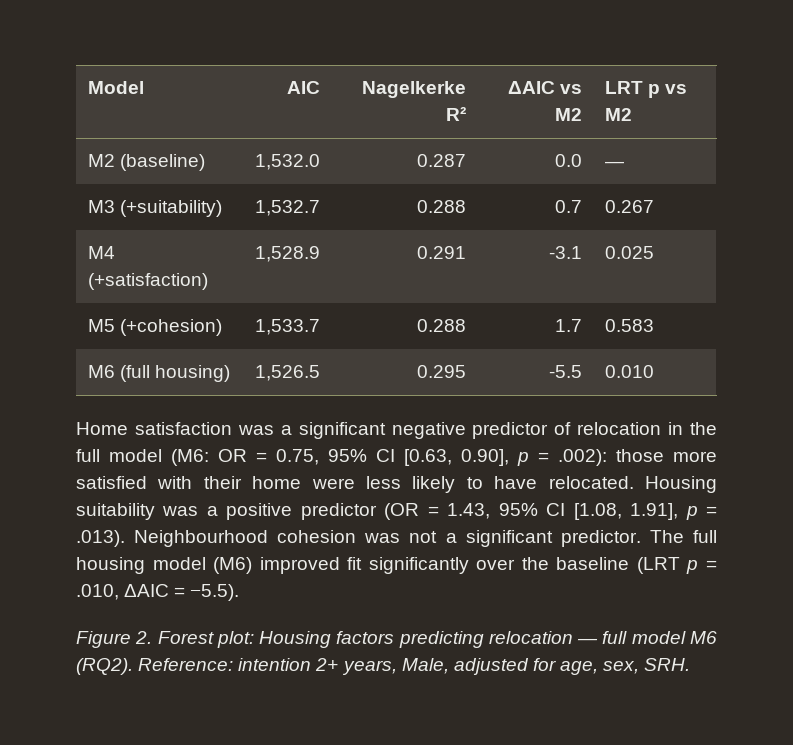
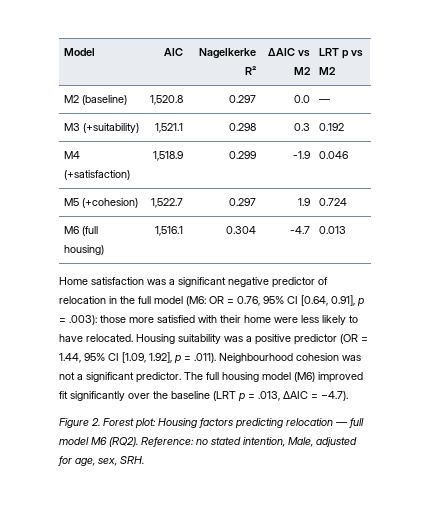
- M2 (baseline) | 1,532.0 | 0.287 | 0.0 | —
+ M2 (baseline) | 1,520.8 | 0.297 | 0.0 | —
- M3 (+suitability) | 1,532.7 | 0.288 | 0.7 | 0.267
- M4 (+satisfaction) | 1,528.9 | 0.291 | -3.1 | 0.025
- M5 (+cohesion) | 1,533.7 | 0.288 | 1.7 | 0.583
+ M3 (+suitability) | 1,521.1 | 0.298 | 0.3 | 0.192
+ M4 (+satisfaction) | 1,518.9 | 0.299 | -1.9 | 0.046
+ M5 (+cohesion) | 1,522.7 | 0.297 | 1.9 | 0.724
- M6 (full housing) | 1,526.5 | 0.295 | -5.5 | 0.010
+ M6 (full housing) | 1,516.1 | 0.304 | -4.7 | 0.013
- Home satisfaction was a significant negative predictor of relocation in the full model (M6: OR = 0.75, 95% CI [0.63, 0.90], p = .002): those more satisfied with their home were less likely to have relocated.
+ Home satisfaction was a significant negative predictor of relocation in the full model (M6: OR = 0.76, 95% CI [0.64, 0.91], p = .003): those more satisfied with their home were less likely to have relocated.
- Housing suitability was a positive predictor (OR = 1.43, 95% CI [1.08, 1.91], p = .013). Neighbourhood cohesion was not a significant predictor.
+ Housing suitability was a positive predictor (OR = 1.44, 95% CI [1.09, 1.92], p = .011). Neighbourhood cohesion was not a significant predictor.
- The full housing model (M6) improved fit significantly over the baseline (LRT p = .010, ΔAIC = −5.5).
+ The full housing model (M6) improved fit significantly over the baseline (LRT p = .013, ΔAIC = −4.7).
- Reference: intention 2+ years, Male, adjusted for age, sex, SRH.
+ Reference: no stated intention, Male, adjusted for age, sex, SRH.

